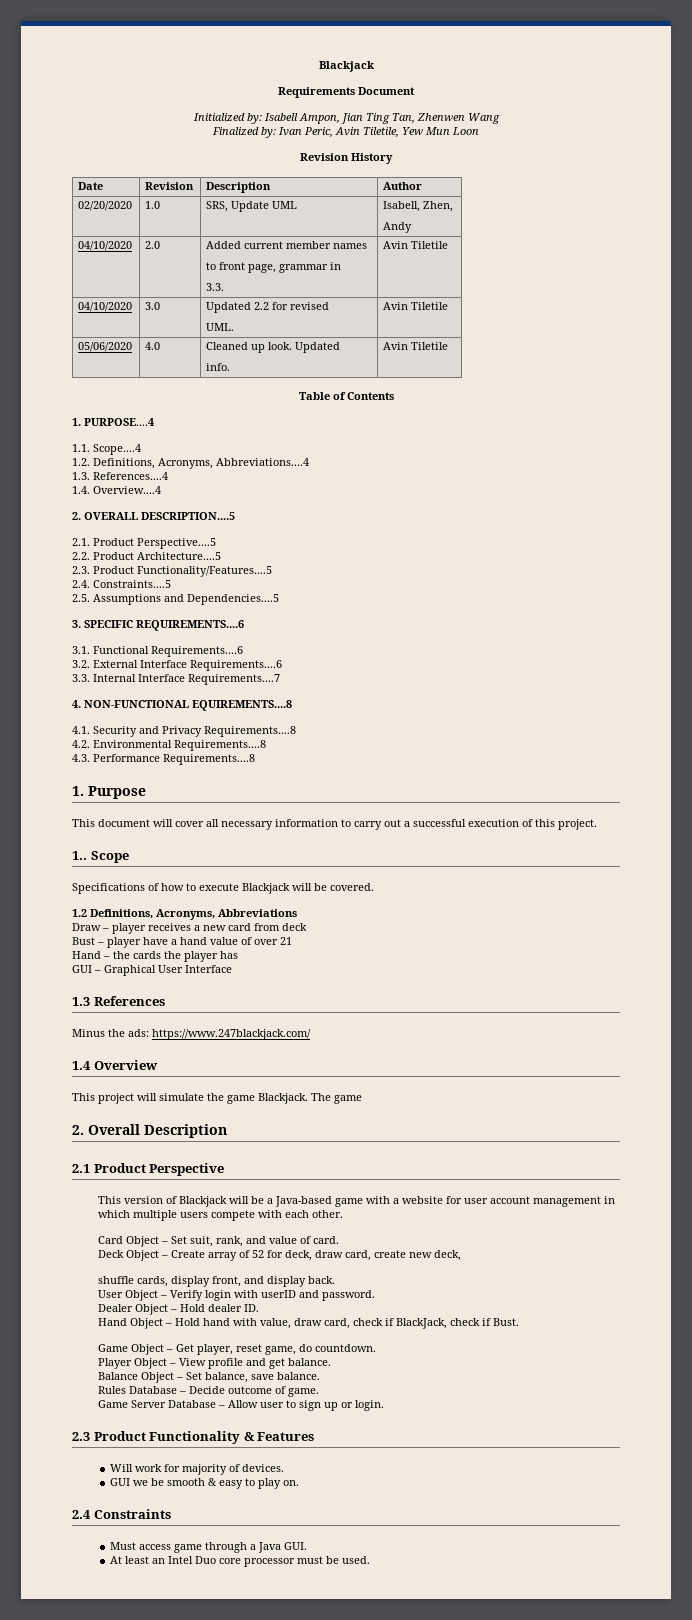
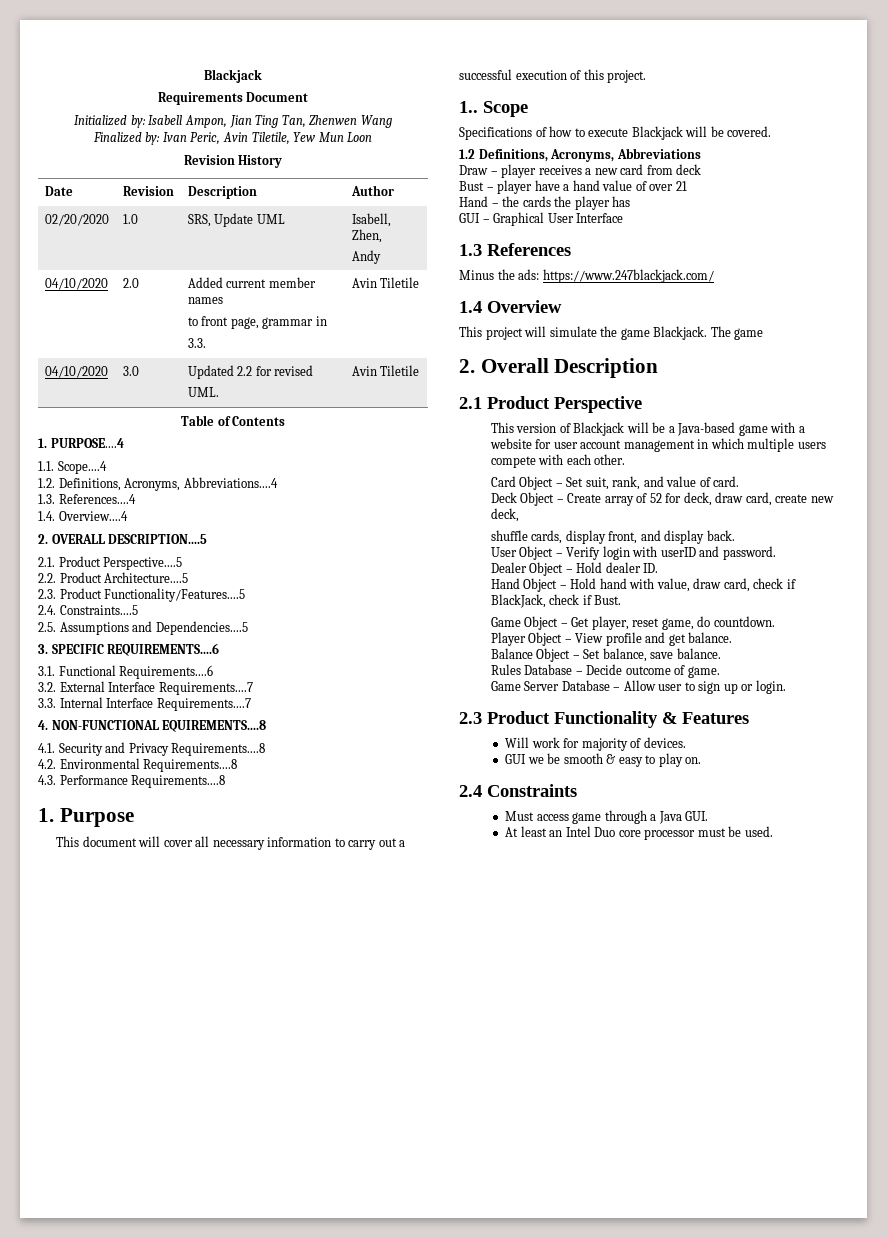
- 05/06/2020 | 4.0 | Cleaned up look. Updated
- info. | Avin Tiletile
- 3.2. External Interface Requirements....6
+ 3.2. External Interface Requirements....7

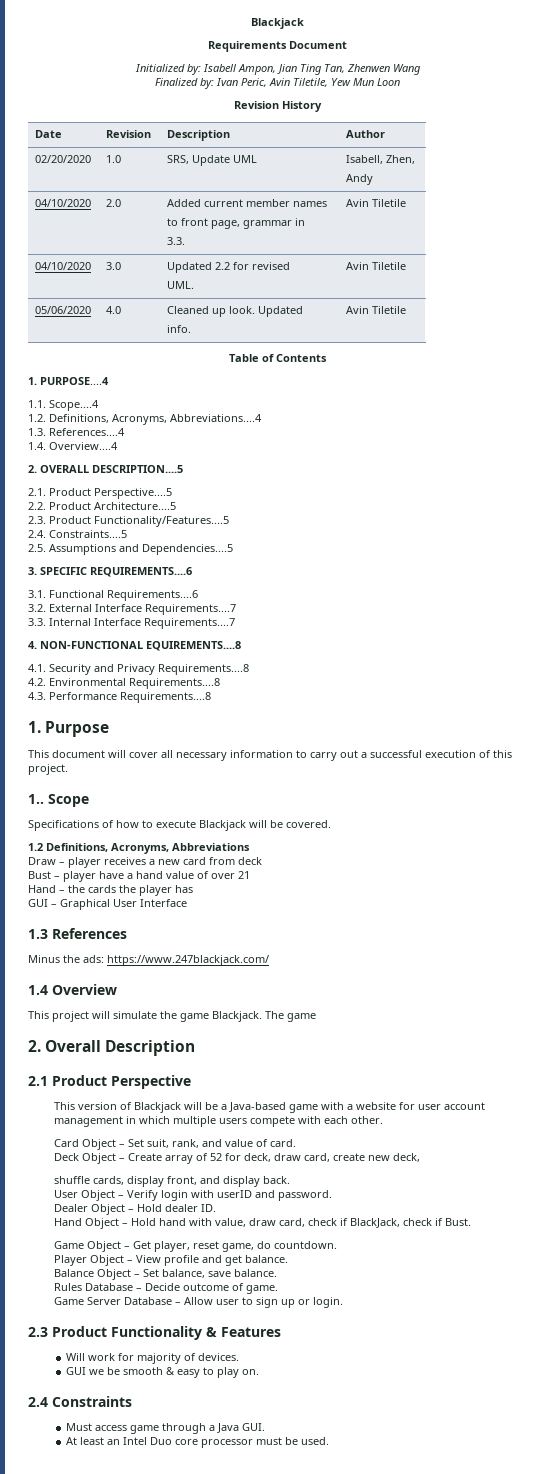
+ 05/06/2020 | 4.0 | Cleaned up look. Updated
+ info. | Avin Tiletile

